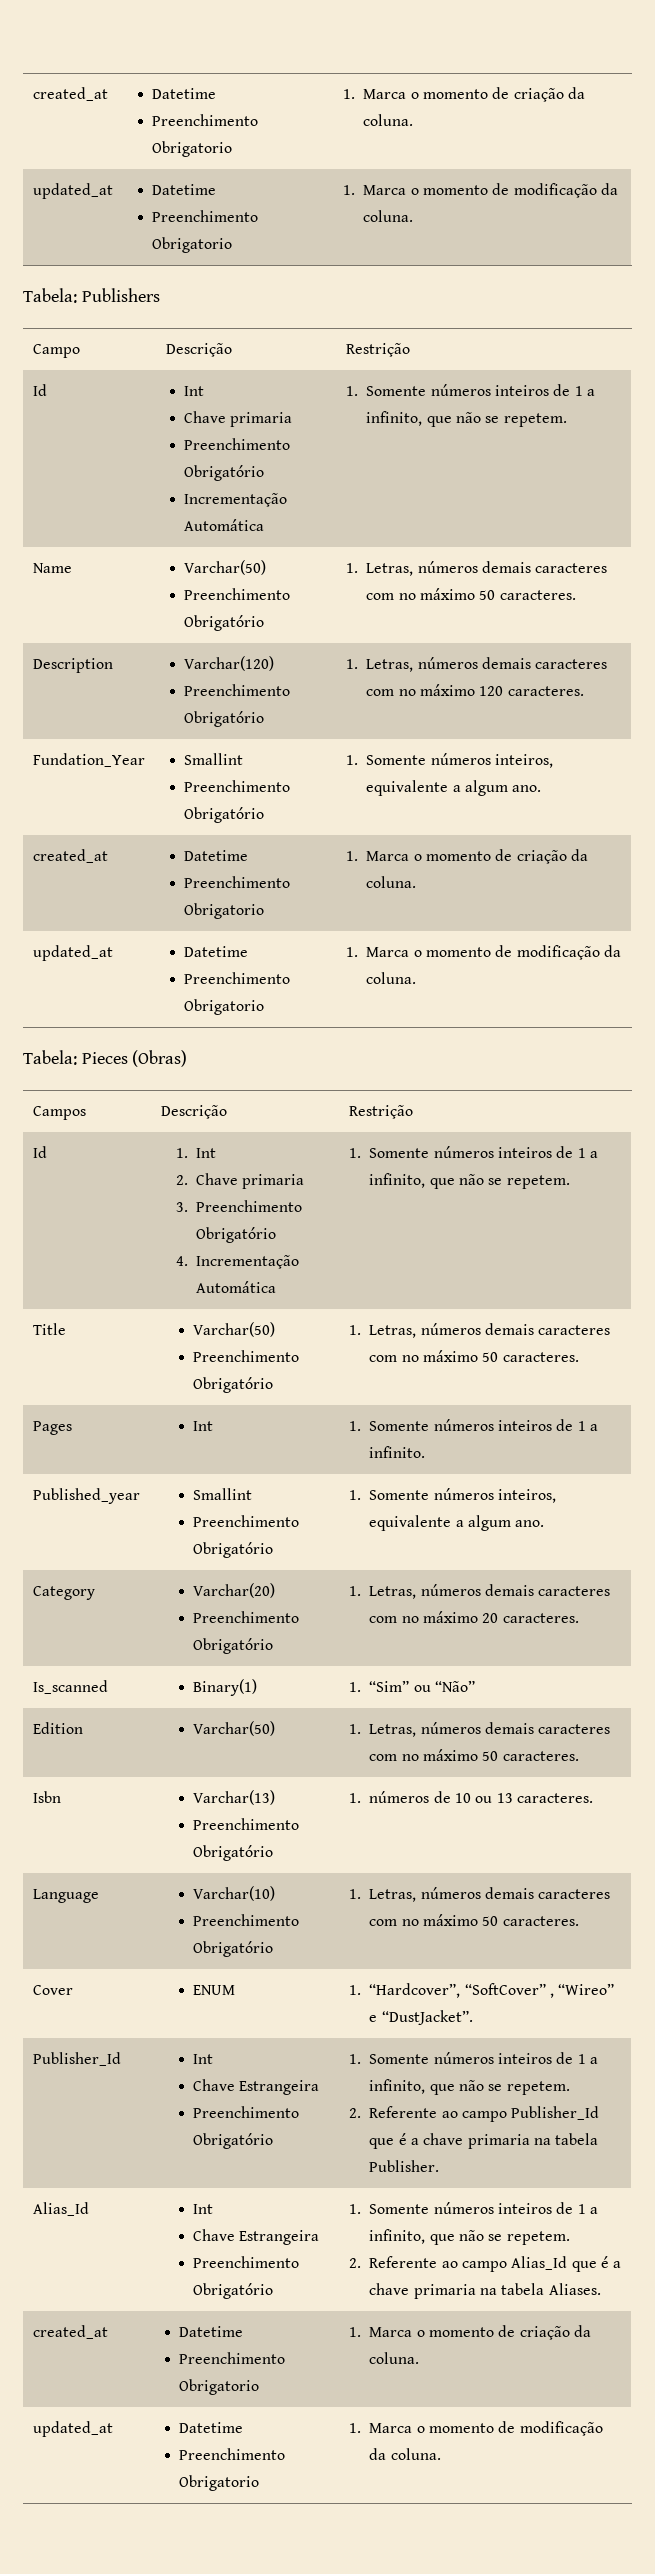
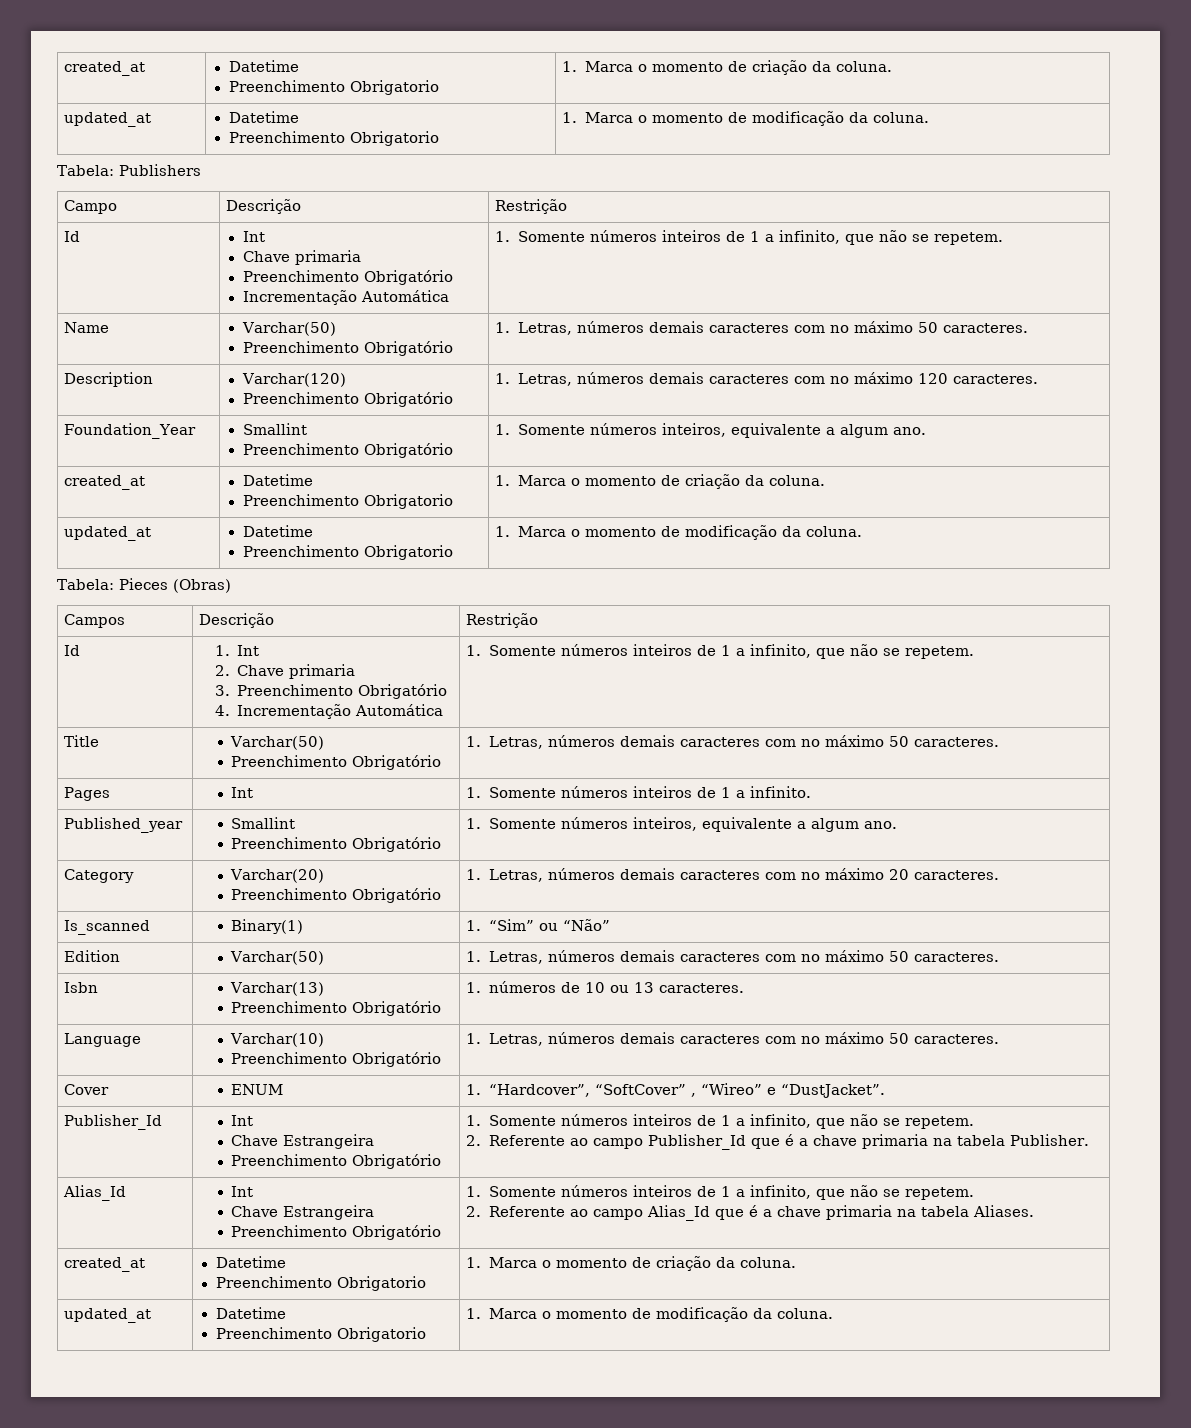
- Fundation_Year | Smallint
+ Foundation_Year | Smallint

